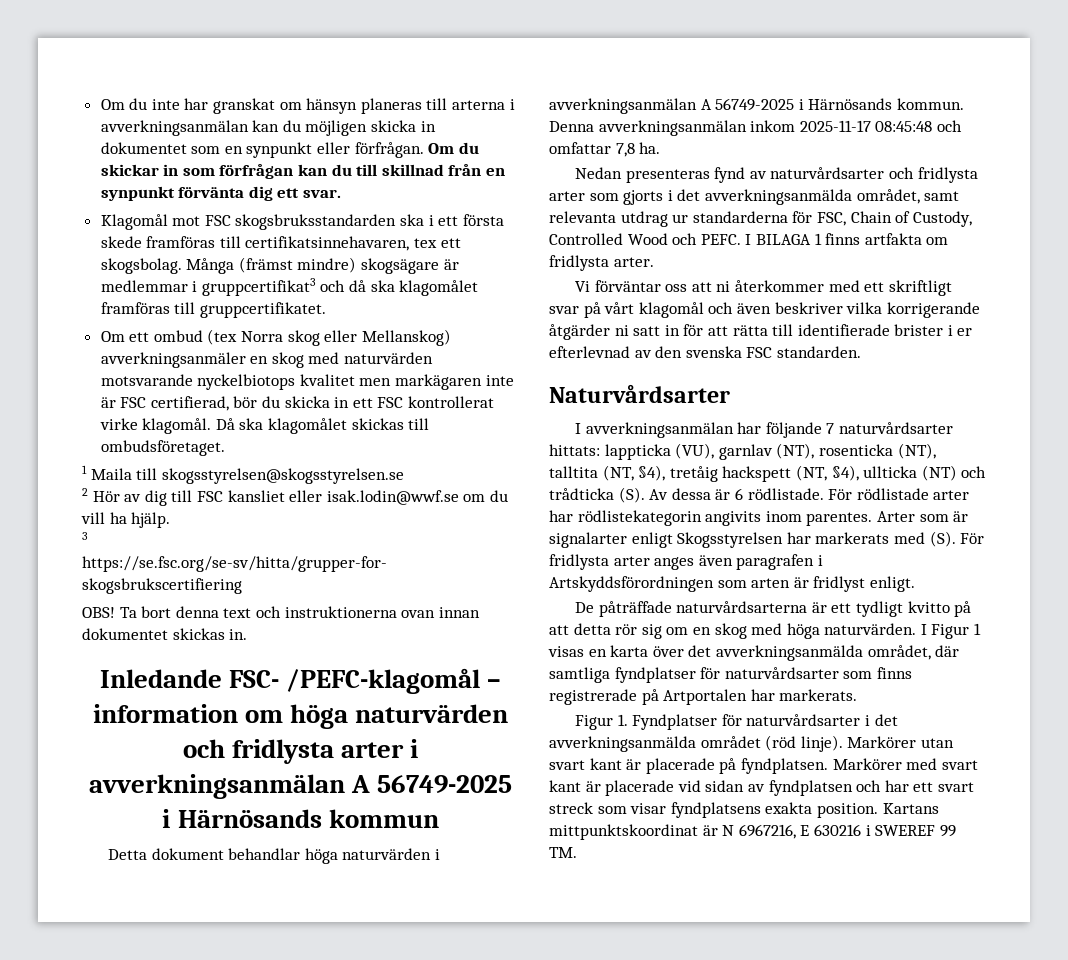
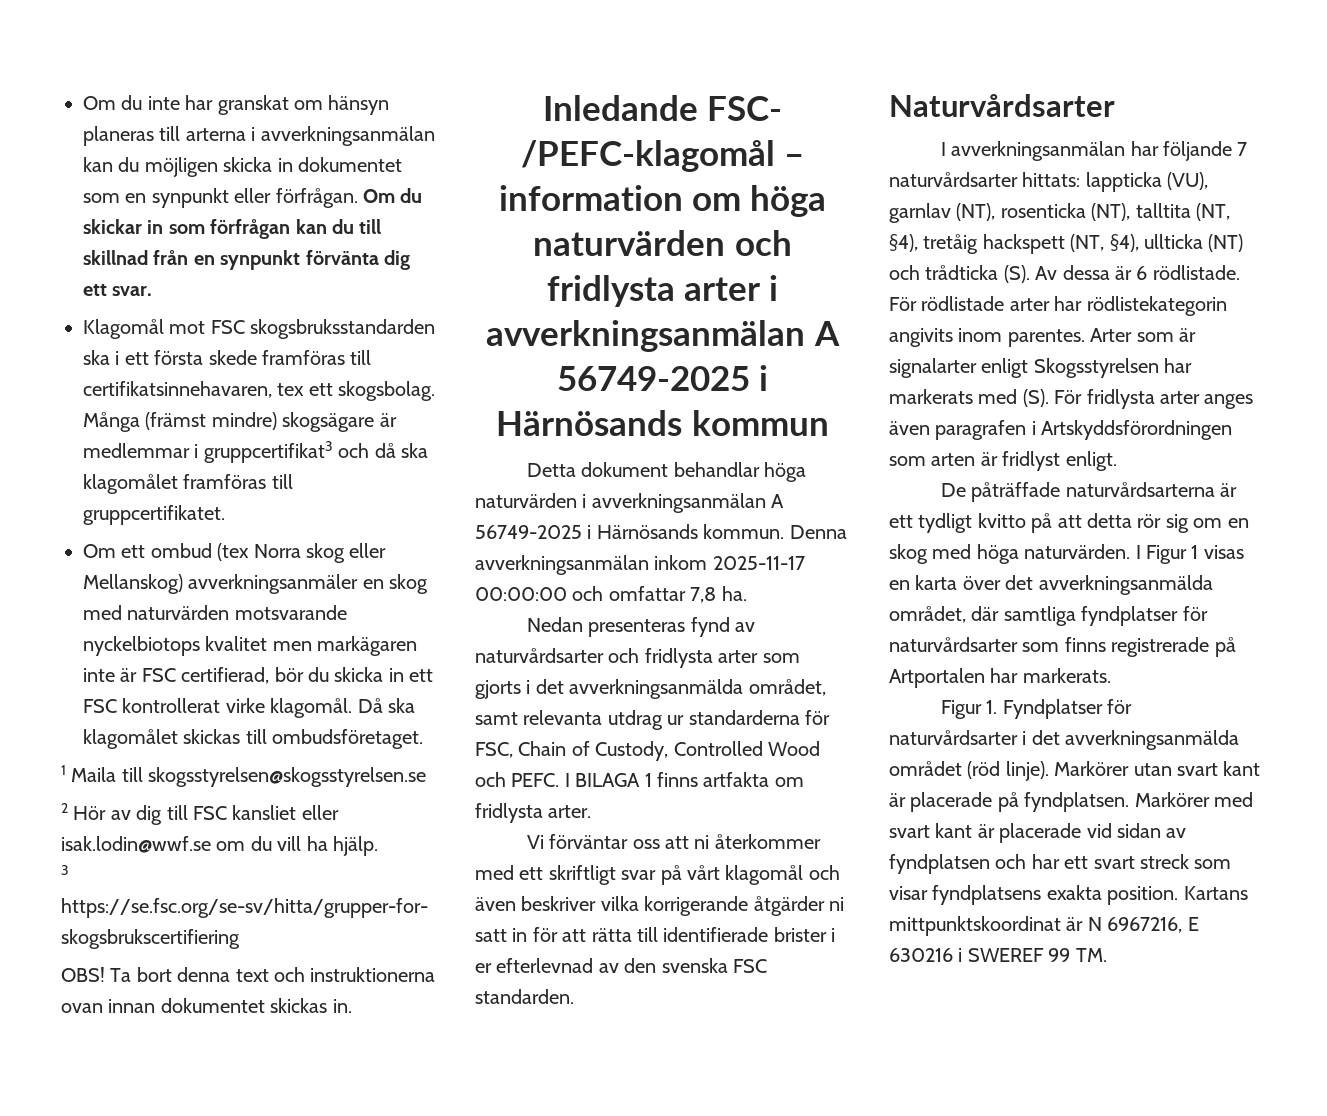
- Denna avverkningsanmälan inkom 2025-11-17 08:45:48 och omfattar 7,8 ha.
+ Denna avverkningsanmälan inkom 2025-11-17 00:00:00 och omfattar 7,8 ha.

